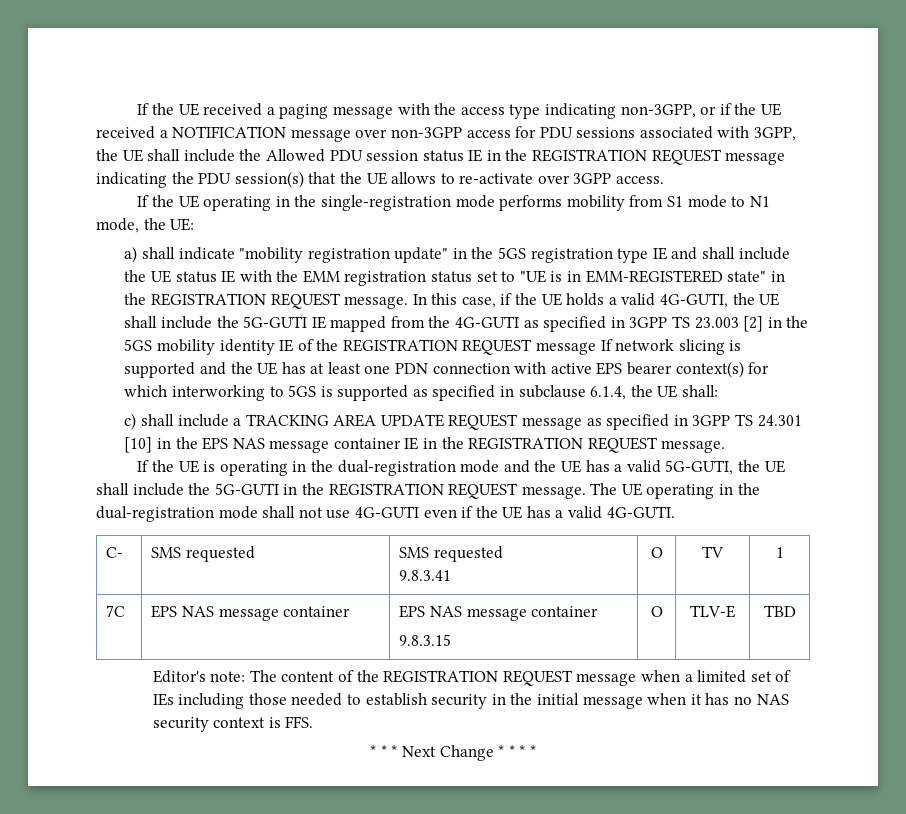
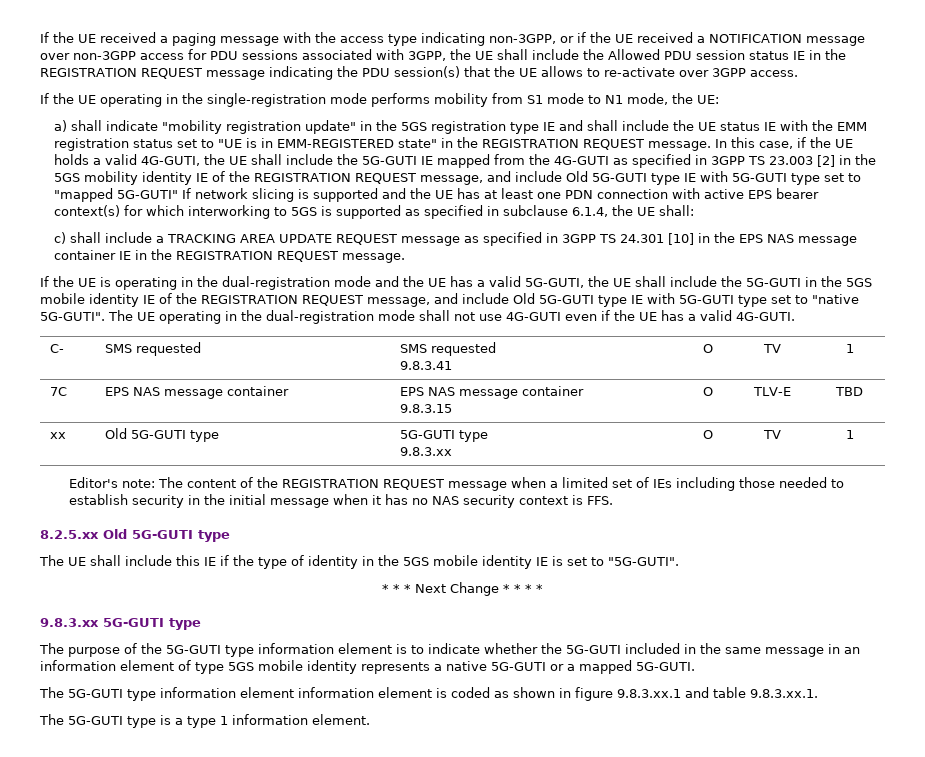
- In this case, if the UE holds a valid 4G-GUTI, the UE shall include the 5G-GUTI IE mapped from the 4G-GUTI as specified in 3GPP TS 23.003 [2] in the 5GS mobility identity IE of the REGISTRATION REQUEST message If network slicing is supported and the UE has at least one PDN connection with active EPS bearer context(s) for which interworking to 5GS is supported as specified in subclause 6.1.4, the UE shall:
+ In this case, if the UE holds a valid 4G-GUTI, the UE shall include the 5G-GUTI IE mapped from the 4G-GUTI as specified in 3GPP TS 23.003 [2] in the 5GS mobility identity IE of the REGISTRATION REQUEST message, and include Old 5G-GUTI type IE with 5G-GUTI type set to "mapped 5G-GUTI" If network slicing is supported and the UE has at least one PDN connection with active EPS bearer context(s) for which interworking to 5GS is supported as specified in subclause 6.1.4, the UE shall:
- If the UE is operating in the dual-registration mode and the UE has a valid 5G-GUTI, the UE shall include the 5G-GUTI in the REGISTRATION REQUEST message.
+ If the UE is operating in the dual-registration mode and the UE has a valid 5G-GUTI, the UE shall include the 5G-GUTI in the 5GS mobile identity IE of the REGISTRATION REQUEST message, and include Old 5G-GUTI type IE with 5G-GUTI type set to "native 5G-GUTI".
+ xx | Old 5G-GUTI type | 5G-GUTI type
+ 9.8.3.xx | O | TV | 1
+ 8.2.5.xx Old 5G-GUTI type
+ The UE shall include this IE if the type of identity in the 5GS mobile identity IE is set to "5G-GUTI".
+ 9.8.3.xx 5G-GUTI type
+ The purpose of the 5G-GUTI type information element is to indicate whether the 5G-GUTI included in the same message in an information element of type 5GS mobile identity represents a native 5G-GUTI or a mapped 5G-GUTI.
+ The 5G-GUTI type information element information element is coded as shown in figure 9.8.3.xx.1 and table 9.8.3.xx.1.
+ The 5G-GUTI type is a type 1 information element.

